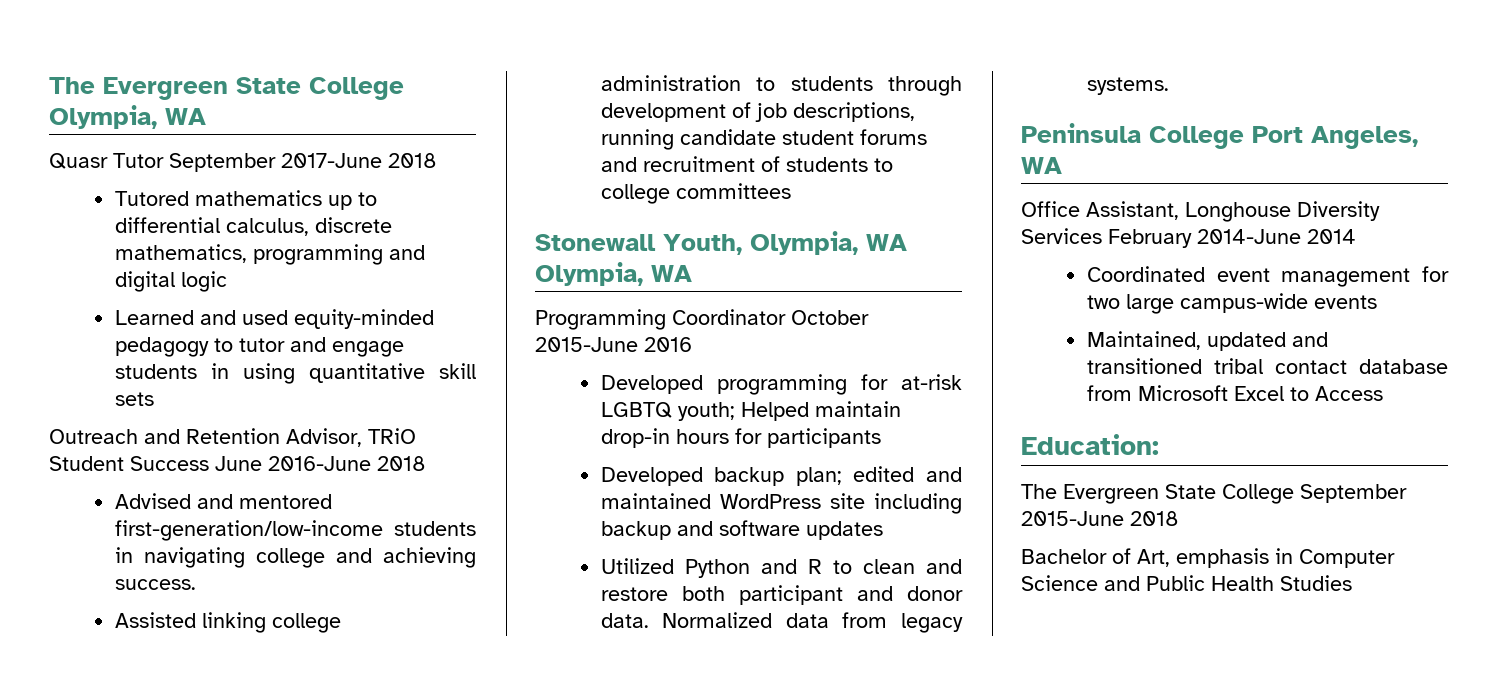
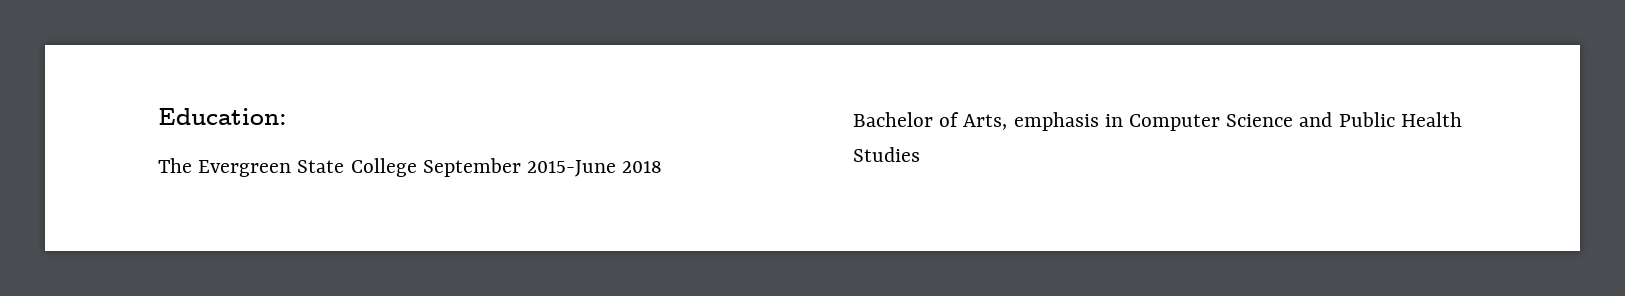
- The Evergreen State College Olympia, WA
- Quasr Tutor September 2017-June 2018
- Tutored mathematics up to differential calculus, discrete mathematics, programming and digital logic
- Learned and used equity-minded pedagogy to tutor and engage students in using quantitative skill sets
- Outreach and Retention Advisor, TRiO Student Success June 2016-June 2018
- Advised and mentored first-generation/low-income students in navigating college and achieving success.
- Assisted linking college administration to students through development of job descriptions, running candidate student forums and recruitment of students to college committees
- Stonewall Youth, Olympia, WA Olympia, WA
- Programming Coordinator October 2015-June 2016
- Developed programming for at-risk LGBTQ youth; Helped maintain drop-in hours for participants
- Developed backup plan; edited and maintained WordPress site including backup and software updates
- Utilized Python and R to clean and restore both participant and donor data. Normalized data from legacy systems.
- Peninsula College Port Angeles, WA
- Office Assistant, Longhouse Diversity Services February 2014-June 2014
- Coordinated event management for two large campus-wide events
- Maintained, updated and transitioned tribal contact database from Microsoft Excel to Access
- Bachelor of Art, emphasis in Computer Science and Public Health Studies
+ Bachelor of Arts, emphasis in Computer Science and Public Health Studies

